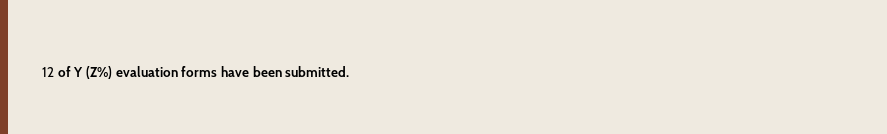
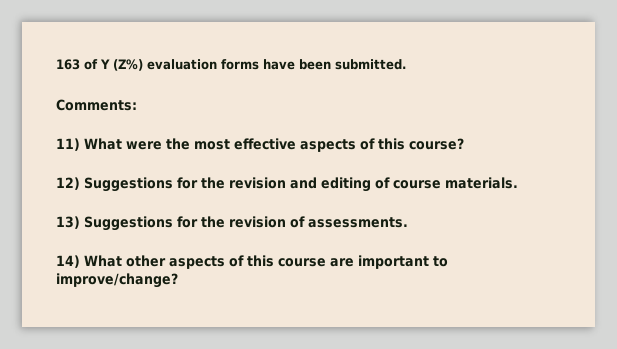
- 12 of Y (Z%) evaluation forms have been submitted.
+ 163 of Y (Z%) evaluation forms have been submitted.
+ Comments:
+ 11) What were the most effective aspects of this course?
+ 12) Suggestions for the revision and editing of course materials.
+ 13) Suggestions for the revision of assessments.
+ 14) What other aspects of this course are important to improve/change?

